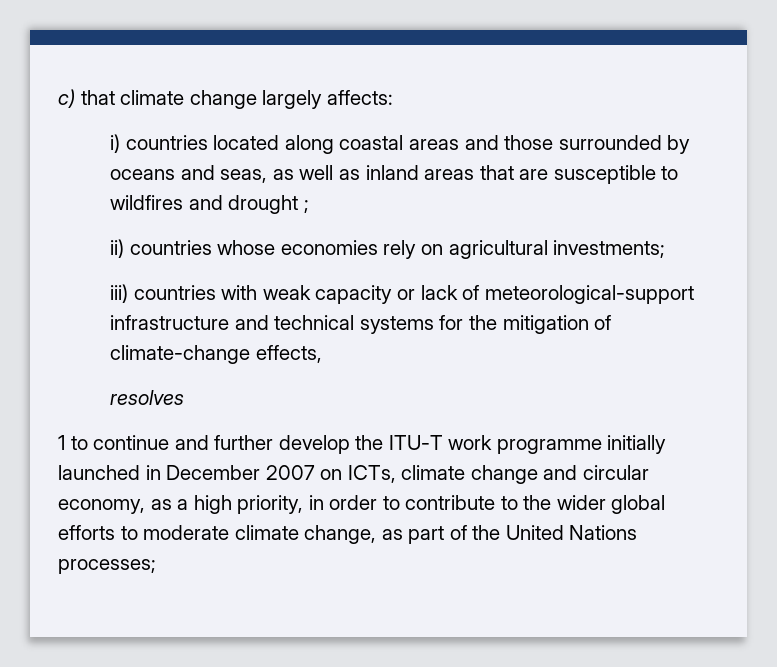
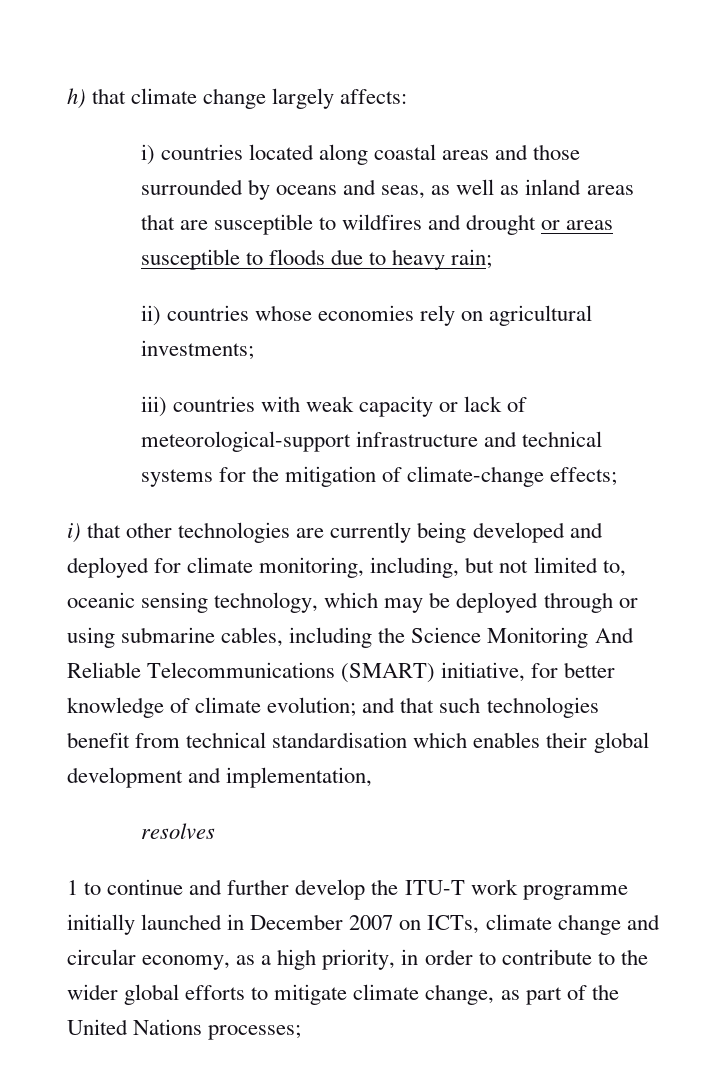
- c) that climate change largely affects:
+ h) that climate change largely affects:
- i) countries located along coastal areas and those surrounded by oceans and seas, as well as inland areas that are susceptible to wildfires and drought ;
+ i) countries located along coastal areas and those surrounded by oceans and seas, as well as inland areas that are susceptible to wildfires and drought or areas susceptible to floods due to heavy rain;
- iii) countries with weak capacity or lack of meteorological-support infrastructure and technical systems for the mitigation of climate-change effects,
+ iii) countries with weak capacity or lack of meteorological-support infrastructure and technical systems for the mitigation of climate-change effects;
+ i) that other technologies are currently being developed and deployed for climate monitoring, including, but not limited to, oceanic sensing technology, which may be deployed through or using submarine cables, including the Science Monitoring And Reliable Telecommunications (SMART) initiative, for better knowledge of climate evolution; and that such technologies benefit from technical standardisation which enables their global development and implementation,
- 1 to continue and further develop the ITU-T work programme initially launched in December 2007 on ICTs, climate change and circular economy, as a high priority, in order to contribute to the wider global efforts to moderate climate change, as part of the United Nations processes;
+ 1 to continue and further develop the ITU-T work programme initially launched in December 2007 on ICTs, climate change and circular economy, as a high priority, in order to contribute to the wider global efforts to mitigate climate change, as part of the United Nations processes;

